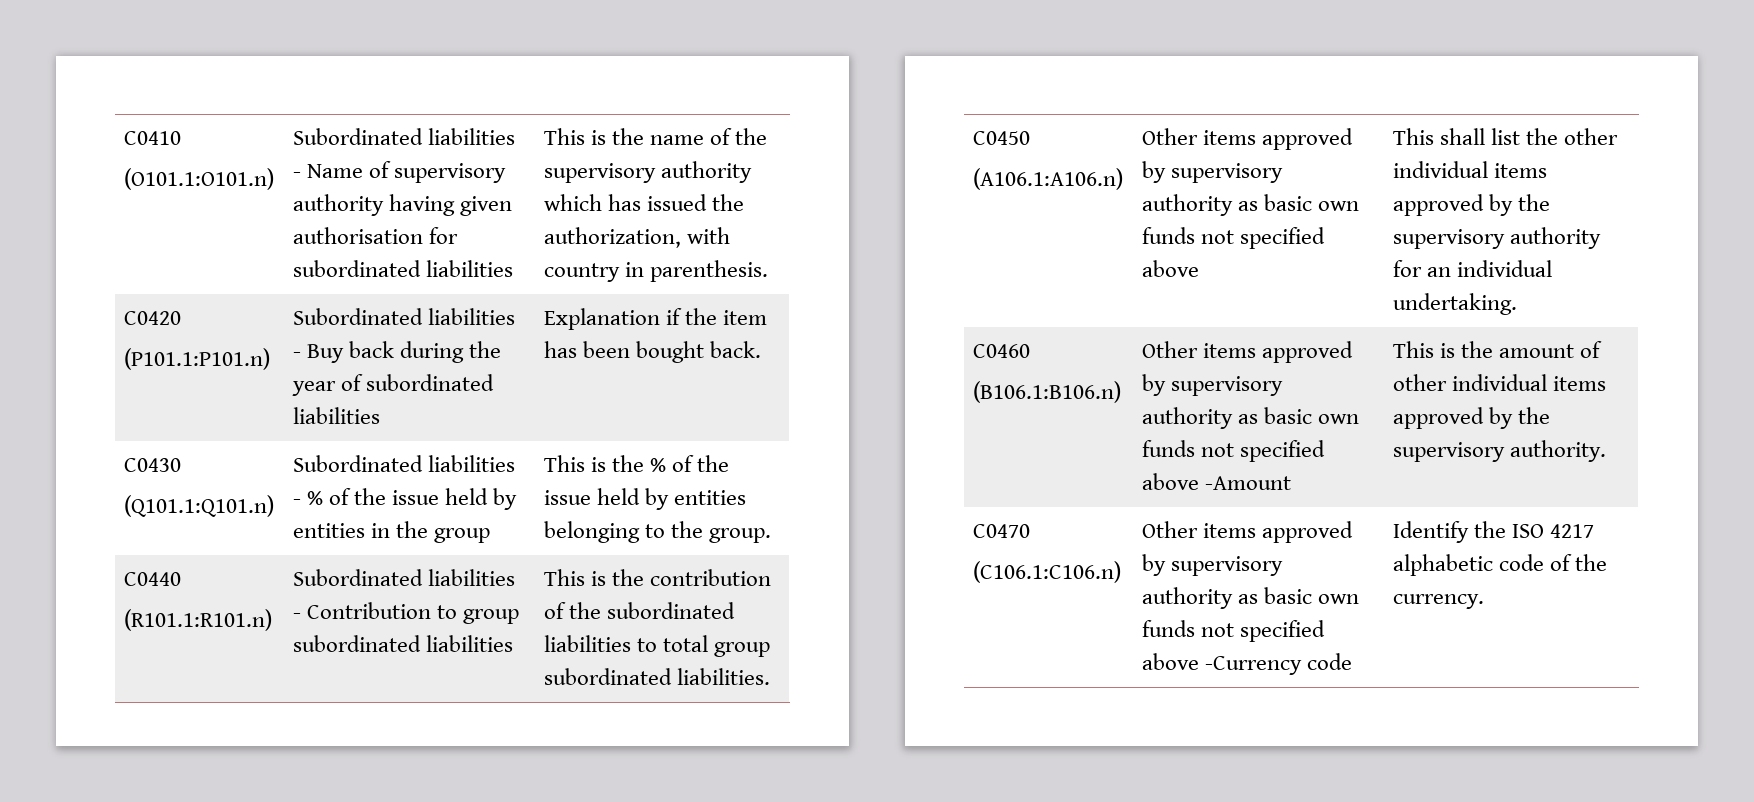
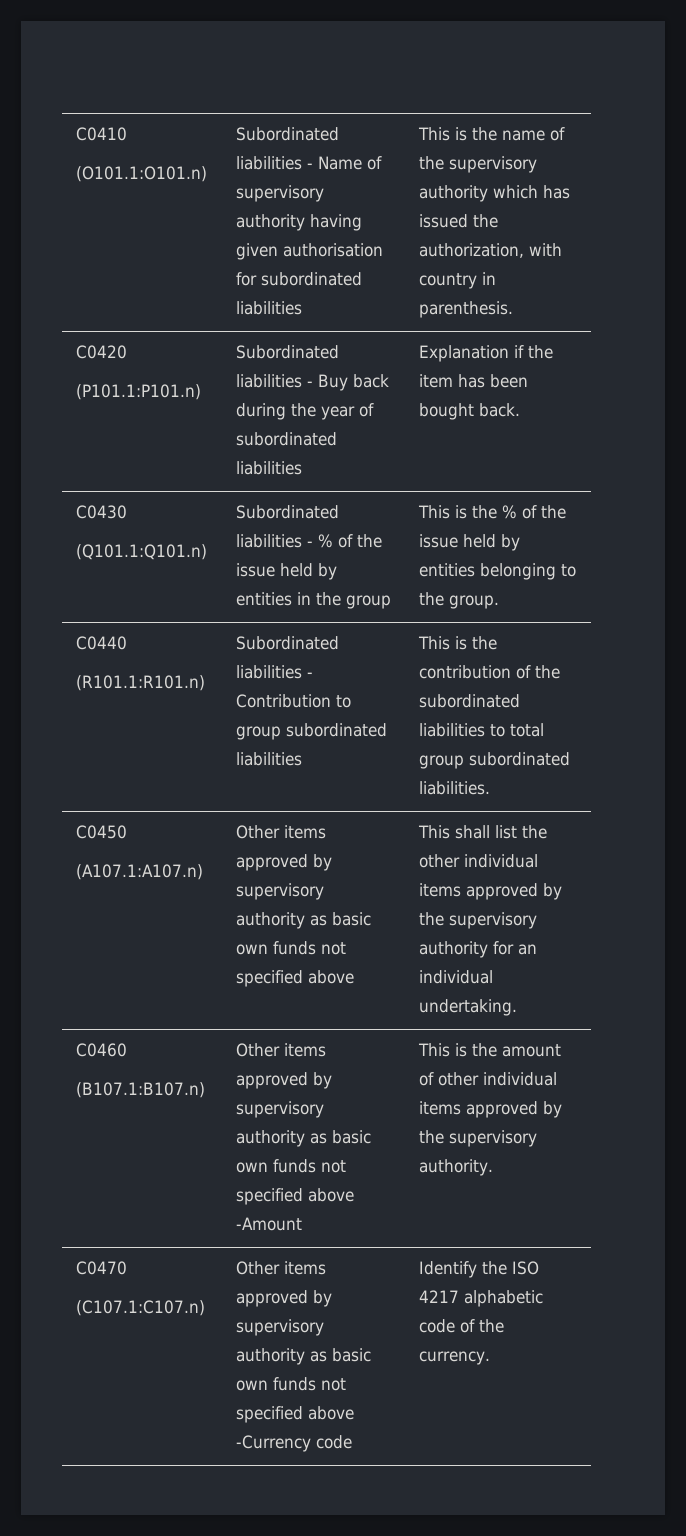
  C0450
- (A106.1:A106.n) | Other items approved by supervisory authority as basic own funds not specified above | This shall list the other individual items approved by the supervisory authority for an individual undertaking.
+ (A107.1:A107.n) | Other items approved by supervisory authority as basic own funds not specified above | This shall list the other individual items approved by the supervisory authority for an individual undertaking.
  C0460
- (B106.1:B106.n) | Other items approved by supervisory authority as basic own funds not specified above -Amount | This is the amount of other individual items approved by the supervisory authority.
+ (B107.1:B107.n) | Other items approved by supervisory authority as basic own funds not specified above -Amount | This is the amount of other individual items approved by the supervisory authority.
  C0470
- (C106.1:C106.n) | Other items approved by supervisory authority as basic own funds not specified above -Currency code | Identify the ISO 4217 alphabetic code of the currency.
+ (C107.1:C107.n) | Other items approved by supervisory authority as basic own funds not specified above -Currency code | Identify the ISO 4217 alphabetic code of the currency.

